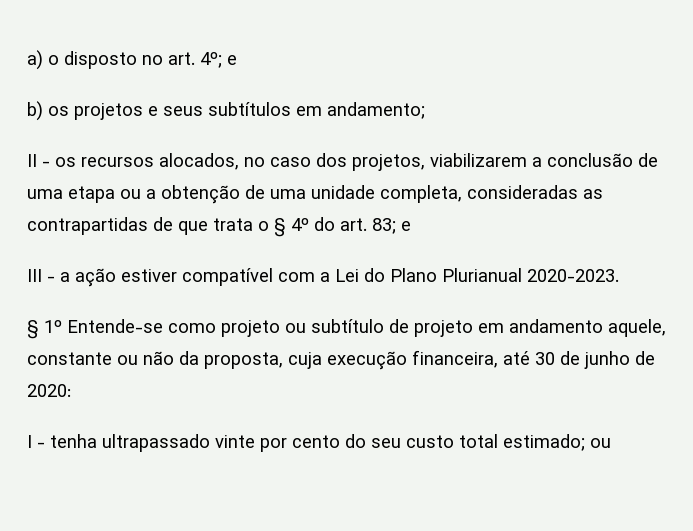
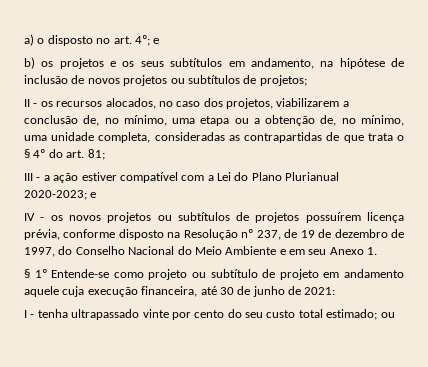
- b) os projetos e seus subtítulos em andamento;
+ b) os projetos e os seus subtítulos em andamento, na hipótese de inclusão de novos projetos ou subtítulos de projetos;
- II - os recursos alocados, no caso dos projetos, viabilizarem a conclusão de uma etapa ou a obtenção de uma unidade completa, consideradas as contrapartidas de que trata o § 4º do art. 83; e
+ II - os recursos alocados, no caso dos projetos, viabilizarem a conclusão de, no mínimo, uma etapa ou a obtenção de, no mínimo, uma unidade completa, consideradas as contrapartidas de que trata o § 4º do art. 81;
- III - a ação estiver compatível com a Lei do Plano Plurianual 2020-2023.
+ III - a ação estiver compatível com a Lei do Plano Plurianual 2020-2023; e
+ IV - os novos projetos ou subtítulos de projetos possuírem licença prévia, conforme disposto na Resolução nº 237, de 19 de dezembro de 1997, do Conselho Nacional do Meio Ambiente e em seu Anexo 1.
- § 1º Entende-se como projeto ou subtítulo de projeto em andamento aquele, constante ou não da proposta, cuja execução financeira, até 30 de junho de 2020:
+ § 1º Entende-se como projeto ou subtítulo de projeto em andamento aquele cuja execução financeira, até 30 de junho de 2021:

